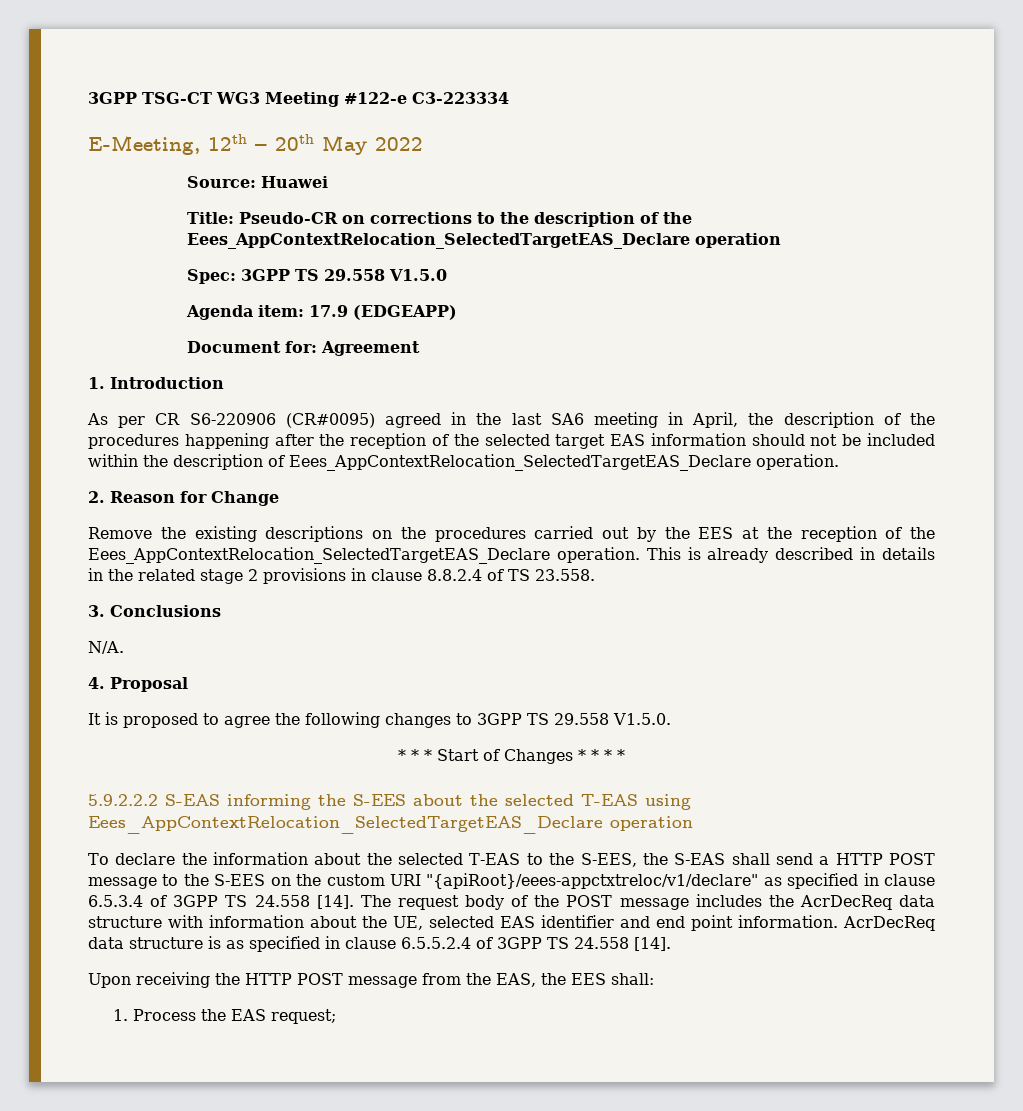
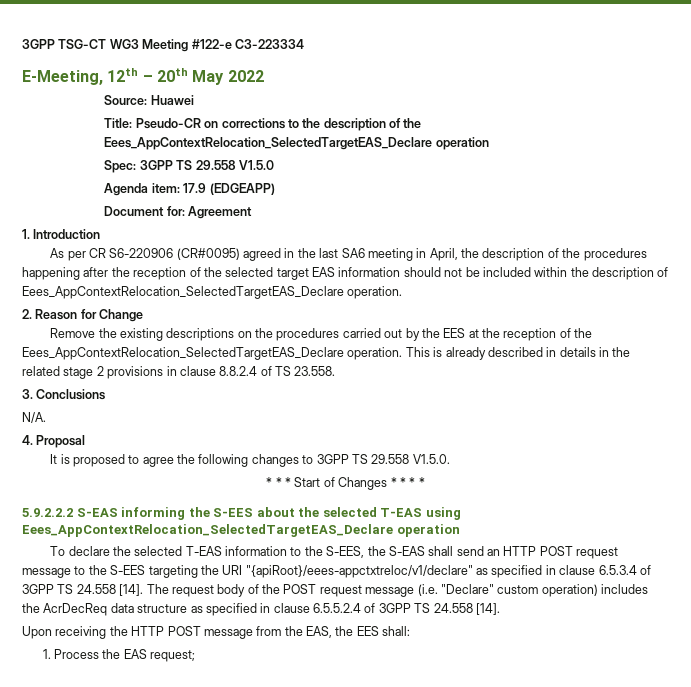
- To declare the information about the selected T-EAS to the S-EES, the S-EAS shall send a HTTP POST message to the S-EES on the custom URI "{apiRoot}/eees-appctxtreloc/v1/declare" as specified in clause 6.5.3.4 of 3GPP TS 24.558 [14].
+ To declare the selected T-EAS information to the S-EES, the S-EAS shall send an HTTP POST request message to the S-EES targeting the URI "{apiRoot}/eees-appctxtreloc/v1/declare" as specified in clause 6.5.3.4 of 3GPP TS 24.558 [14].
- The request body of the POST message includes the AcrDecReq data structure with information about the UE, selected EAS identifier and end point information. AcrDecReq data structure is as specified in clause 6.5.5.2.4 of 3GPP TS 24.558 [14].
+ The request body of the POST request message (i.e. "Declare" custom operation) includes the AcrDecReq data structure as specified in clause 6.5.5.2.4 of 3GPP TS 24.558 [14].

